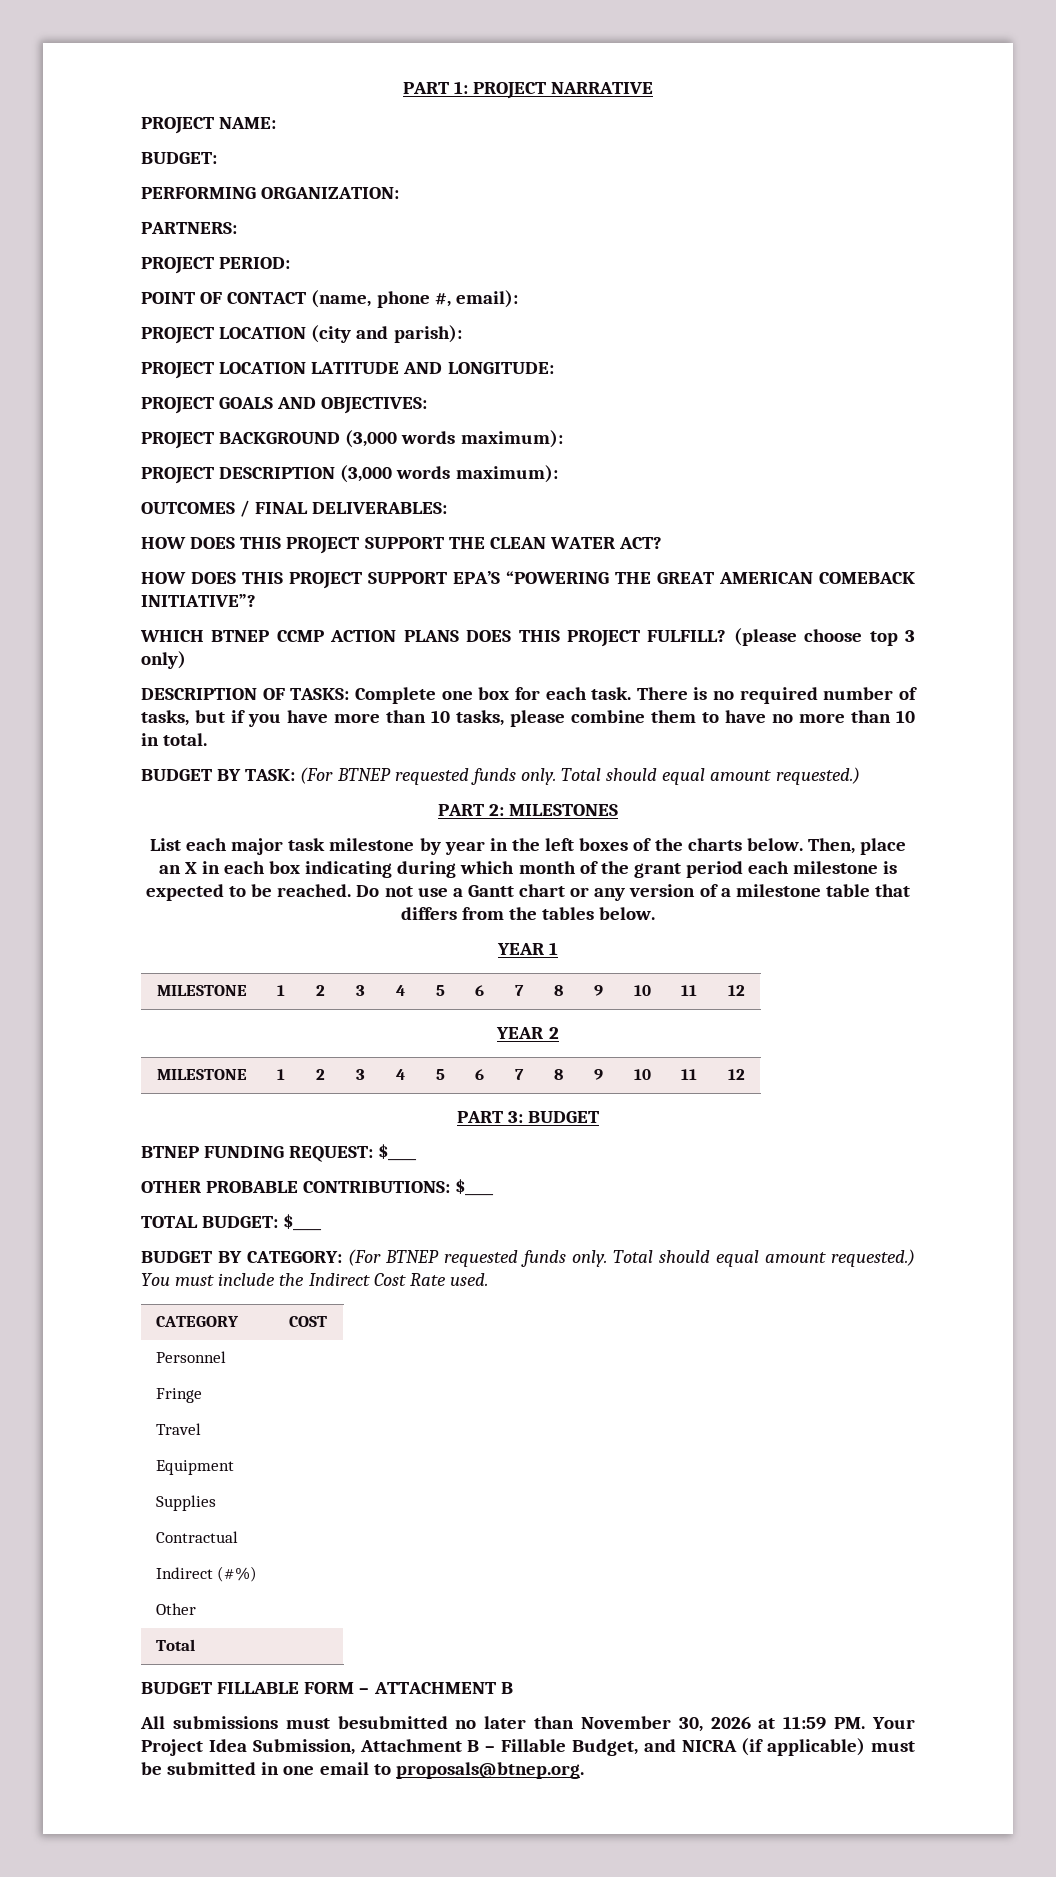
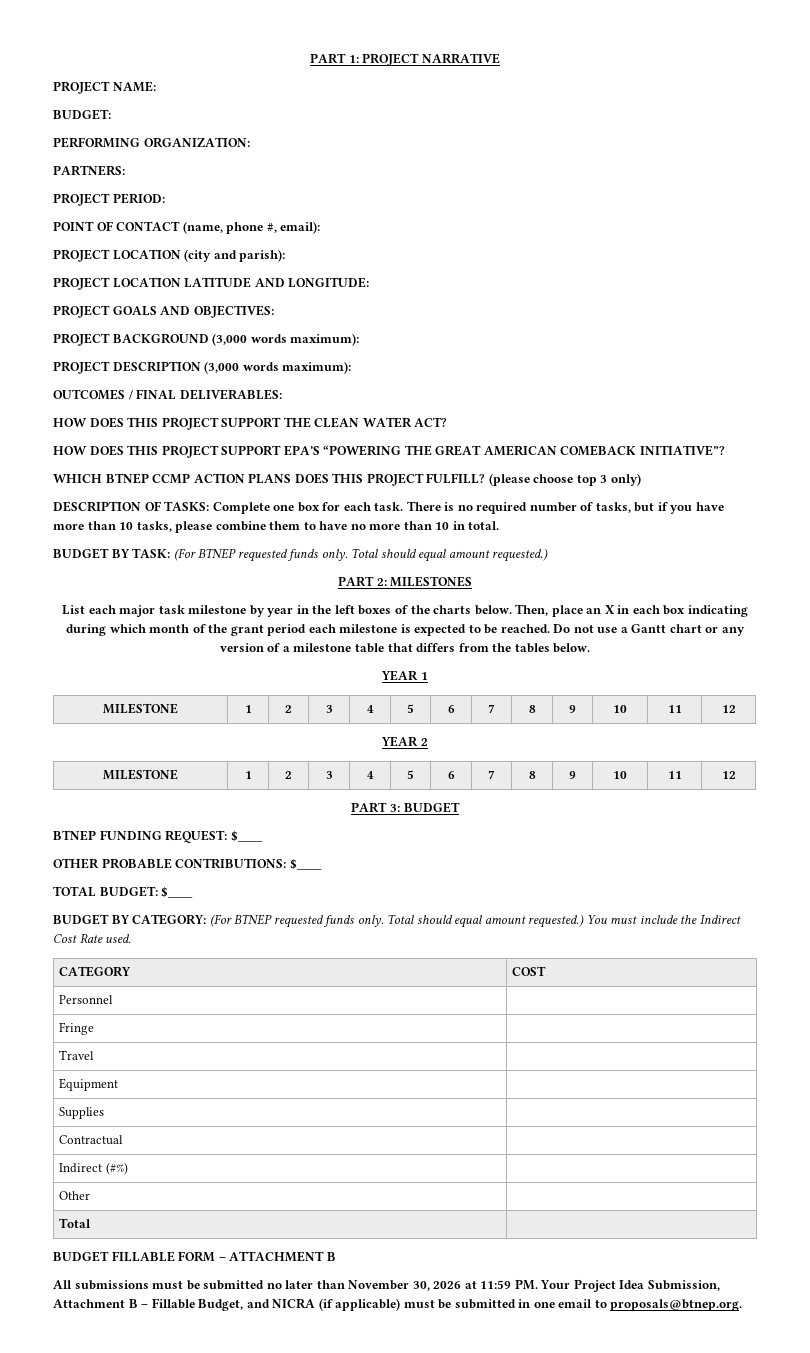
- All submissions must besubmitted no later than November 30, 2026 at 11:59 PM. Your Project Idea Submission, Attachment B – Fillable Budget, and NICRA (if applicable) must be submitted in one email to proposals@btnep.org.
+ All submissions must be submitted no later than November 30, 2026 at 11:59 PM. Your Project Idea Submission, Attachment B – Fillable Budget, and NICRA (if applicable) must be submitted in one email to proposals@btnep.org.

